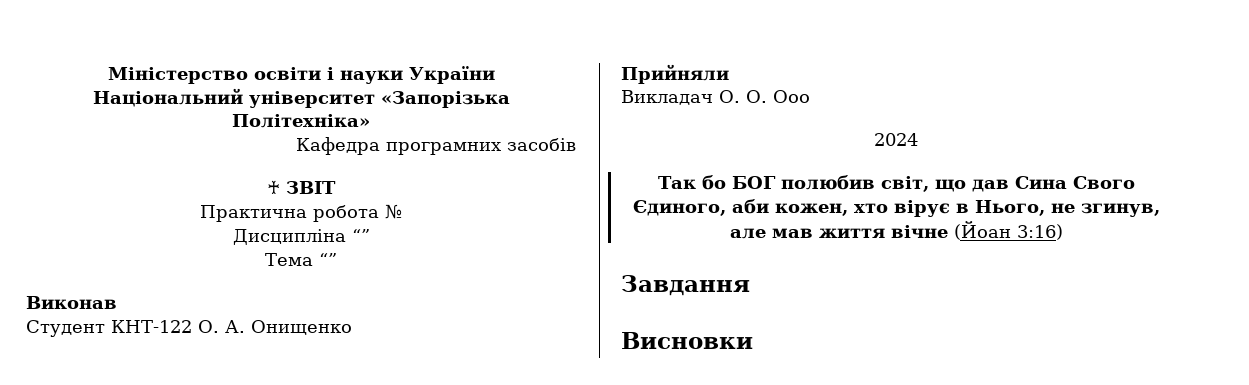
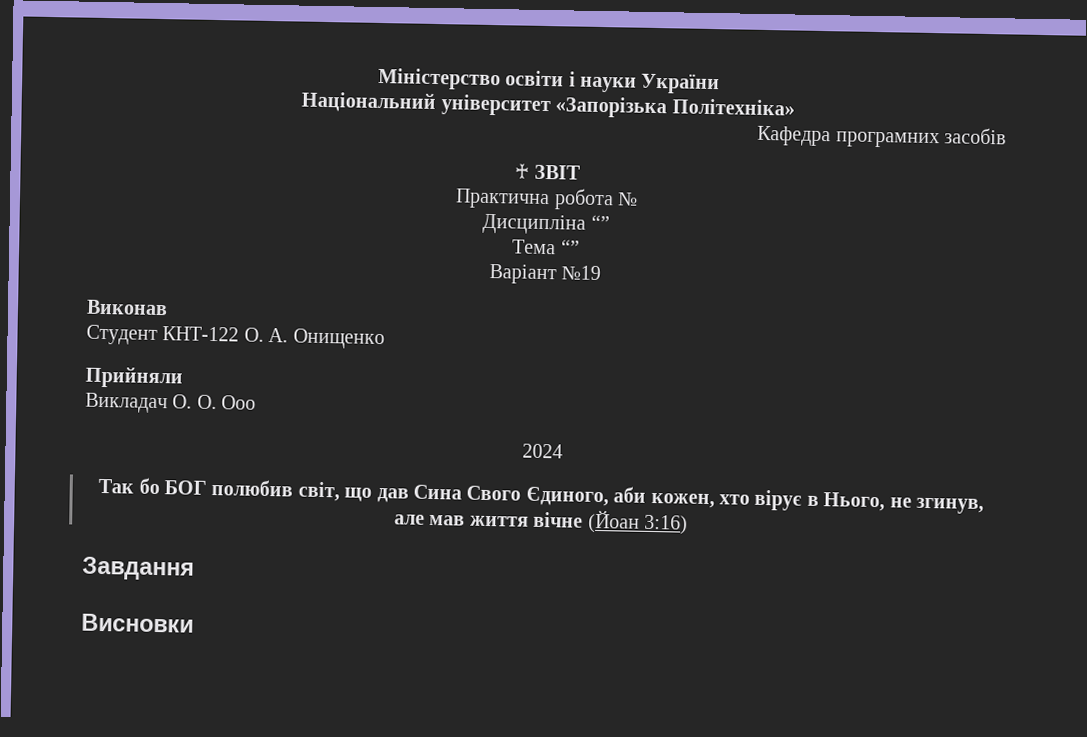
+ Варіант №19

